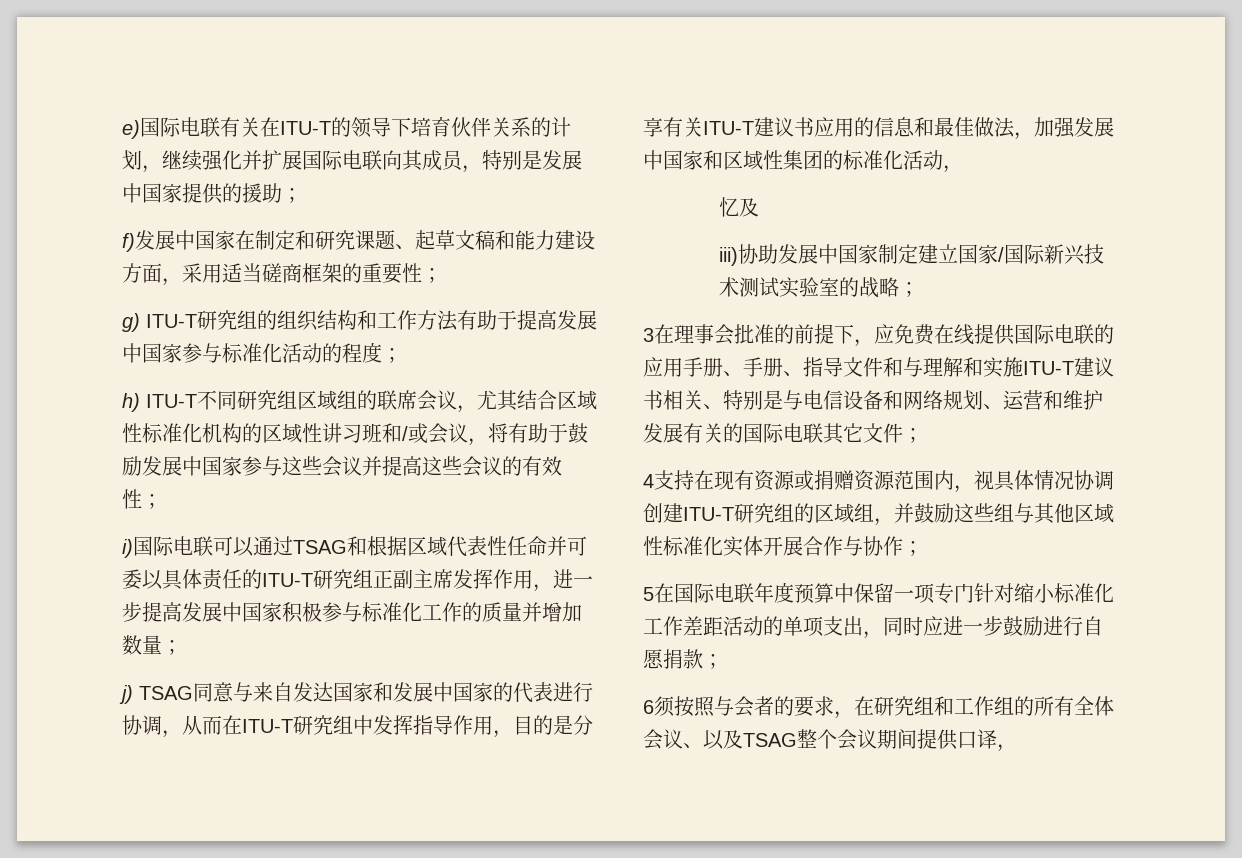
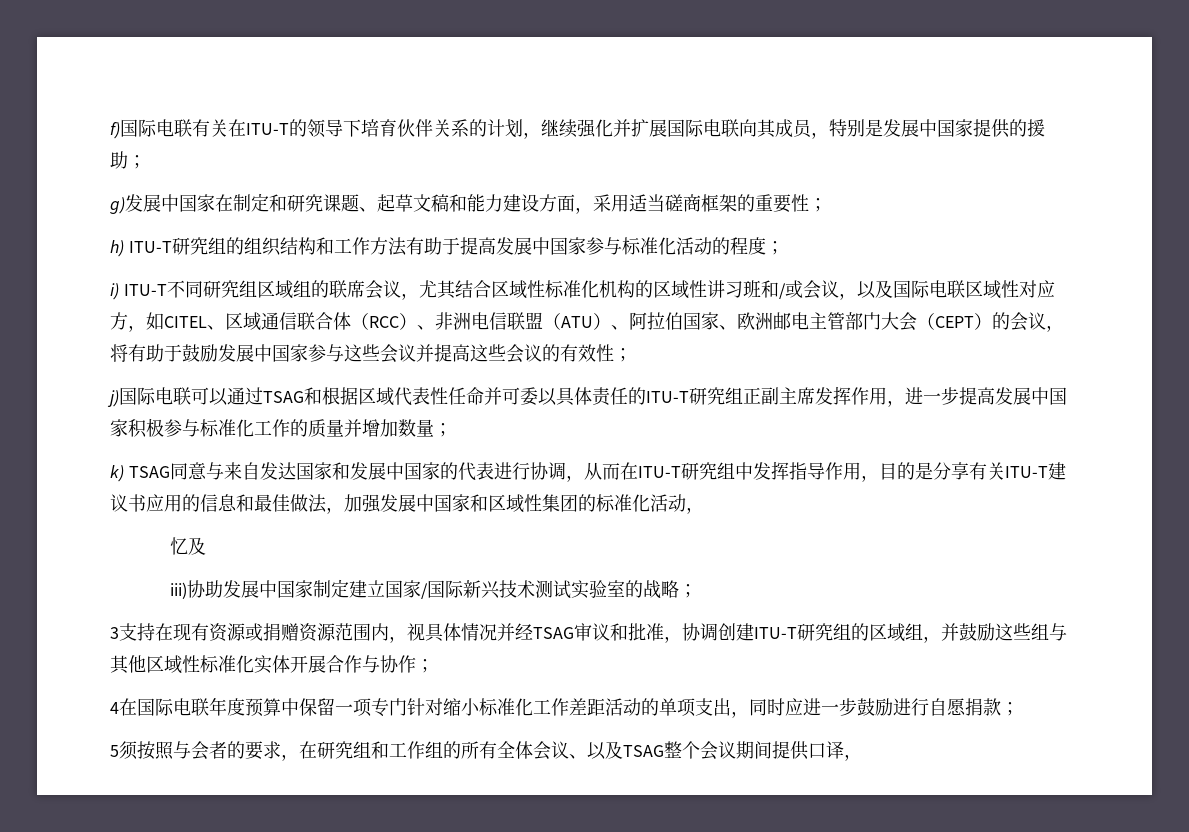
- e)国际电联有关在ITU-T的领导下培育伙伴关系的计划，继续强化并扩展国际电联向其成员，特别是发展中国家提供的援助；
+ f)国际电联有关在ITU-T的领导下培育伙伴关系的计划，继续强化并扩展国际电联向其成员，特别是发展中国家提供的援助；
- f)发展中国家在制定和研究课题、起草文稿和能力建设方面，采用适当磋商框架的重要性；
+ g)发展中国家在制定和研究课题、起草文稿和能力建设方面，采用适当磋商框架的重要性；
- g) ITU-T研究组的组织结构和工作方法有助于提高发展中国家参与标准化活动的程度；
+ h) ITU-T研究组的组织结构和工作方法有助于提高发展中国家参与标准化活动的程度；
- h) ITU-T不同研究组区域组的联席会议，尤其结合区域性标准化机构的区域性讲习班和/或会议，将有助于鼓励发展中国家参与这些会议并提高这些会议的有效性；
+ i) ITU-T不同研究组区域组的联席会议，尤其结合区域性标准化机构的区域性讲习班和/或会议，以及国际电联区域性对应方，如CITEL、区域通信联合体（RCC）、非洲电信联盟（ATU）、阿拉伯国家、欧洲邮电主管部门大会（CEPT）的会议，将有助于鼓励发展中国家参与这些会议并提高这些会议的有效性；
- i)国际电联可以通过TSAG和根据区域代表性任命并可委以具体责任的ITU-T研究组正副主席发挥作用，进一步提高发展中国家积极参与标准化工作的质量并增加数量；
+ j)国际电联可以通过TSAG和根据区域代表性任命并可委以具体责任的ITU-T研究组正副主席发挥作用，进一步提高发展中国家积极参与标准化工作的质量并增加数量；
- j) TSAG同意与来自发达国家和发展中国家的代表进行协调，从而在ITU-T研究组中发挥指导作用，目的是分享有关ITU-T建议书应用的信息和最佳做法，加强发展中国家和区域性集团的标准化活动，
+ k) TSAG同意与来自发达国家和发展中国家的代表进行协调，从而在ITU-T研究组中发挥指导作用，目的是分享有关ITU-T建议书应用的信息和最佳做法，加强发展中国家和区域性集团的标准化活动，
- 3在理事会批准的前提下，应免费在线提供国际电联的应用手册、手册、指导文件和与理解和实施ITU-T建议书相关、特别是与电信设备和网络规划、运营和维护发展有关的国际电联其它文件；
- 4支持在现有资源或捐赠资源范围内，视具体情况协调创建ITU-T研究组的区域组，并鼓励这些组与其他区域性标准化实体开展合作与协作；
+ 3支持在现有资源或捐赠资源范围内，视具体情况并经TSAG审议和批准，协调创建ITU-T研究组的区域组，并鼓励这些组与其他区域性标准化实体开展合作与协作；
- 5在国际电联年度预算中保留一项专门针对缩小标准化工作差距活动的单项支出，同时应进一步鼓励进行自愿捐款；
+ 4在国际电联年度预算中保留一项专门针对缩小标准化工作差距活动的单项支出，同时应进一步鼓励进行自愿捐款；
- 6须按照与会者的要求，在研究组和工作组的所有全体会议、以及TSAG整个会议期间提供口译，
+ 5须按照与会者的要求，在研究组和工作组的所有全体会议、以及TSAG整个会议期间提供口译，

